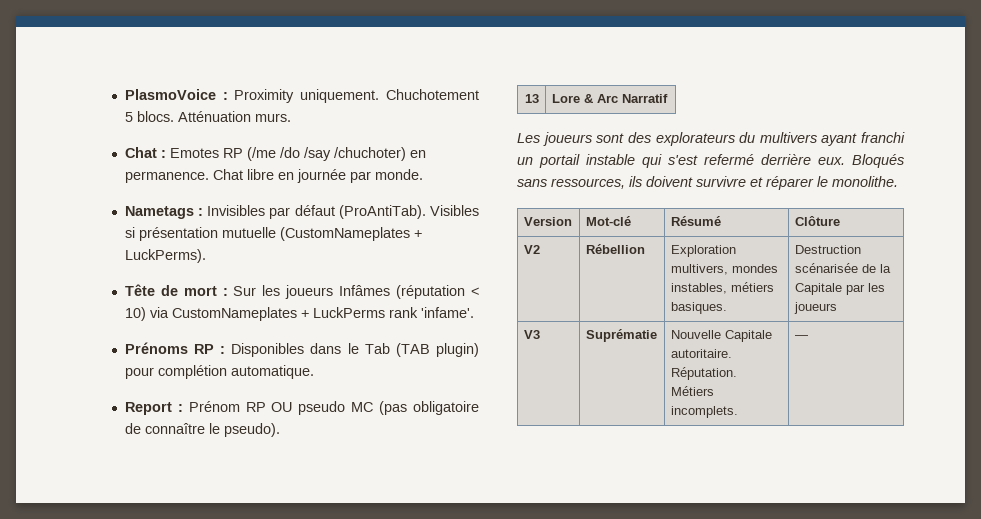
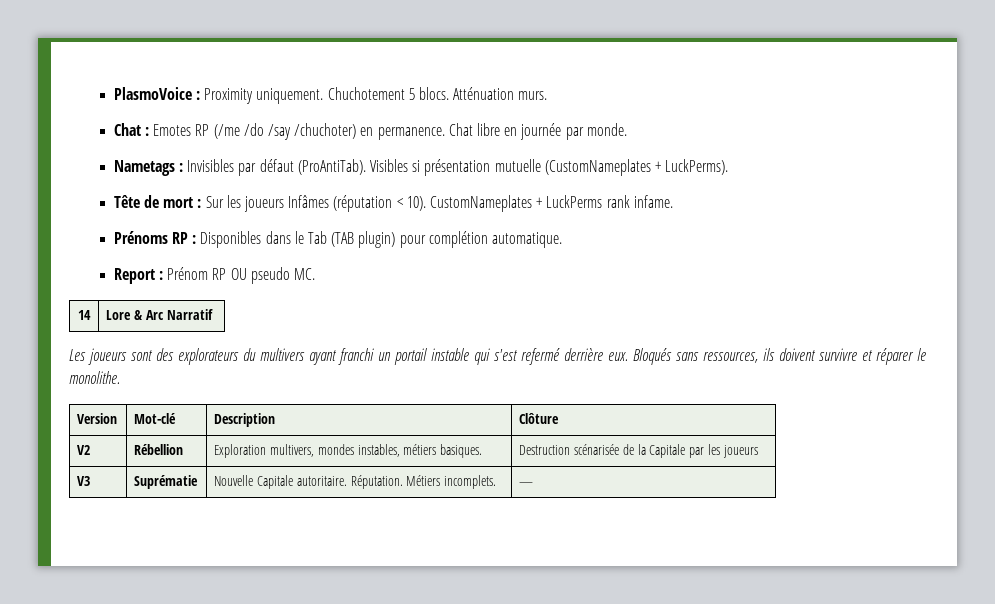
- Tête de mort : Sur les joueurs Infâmes (réputation < 10) via CustomNameplates + LuckPerms rank 'infame'.
+ Tête de mort : Sur les joueurs Infâmes (réputation < 10). CustomNameplates + LuckPerms rank infame.
- Report : Prénom RP OU pseudo MC (pas obligatoire de connaître le pseudo).
- 13 | Lore & Arc Narratif
+ Report : Prénom RP OU pseudo MC.
+ 14 | Lore & Arc Narratif
- Version | Mot-clé | Résumé | Clôture
+ Version | Mot-clé | Description | Clôture

